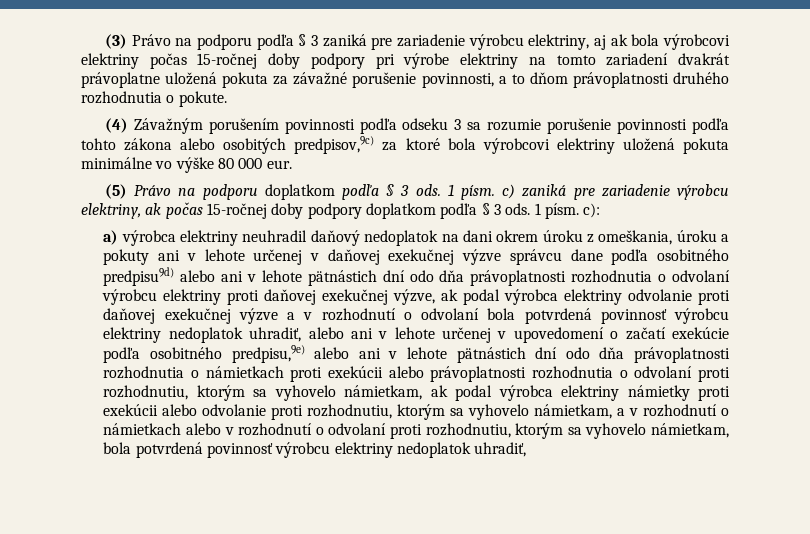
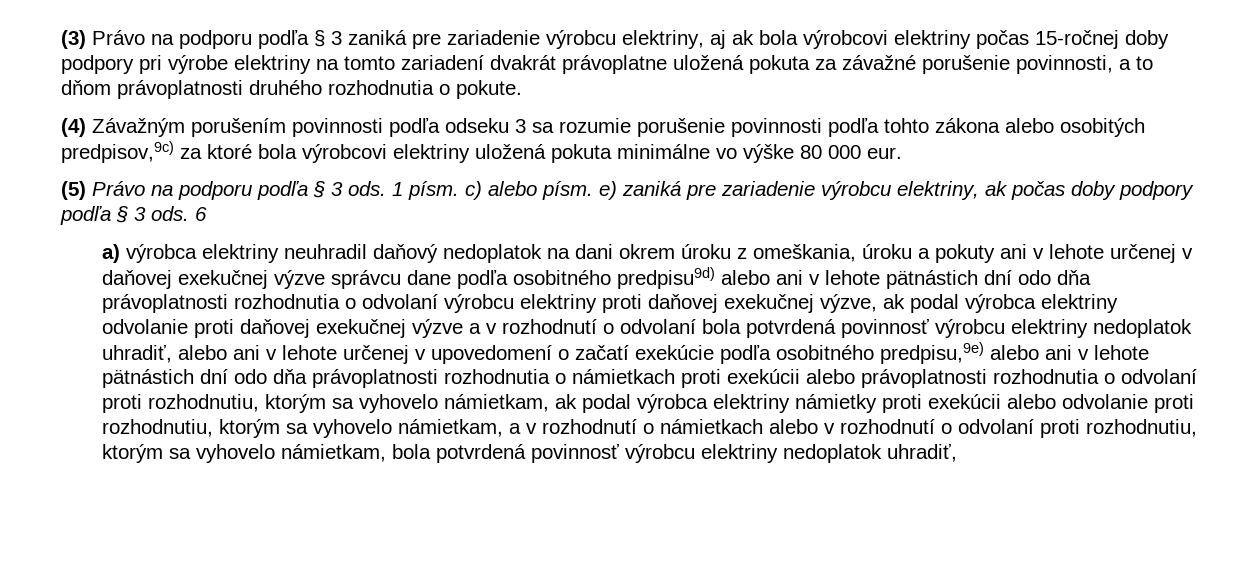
- (5) Právo na podporu doplatkom podľa § 3 ods.
+ (5) Právo na podporu podľa § 3 ods.
- 1 písm. c) zaniká pre zariadenie výrobcu elektriny, ak počas 15-ročnej doby podpory doplatkom podľa § 3 ods. 1 písm. c):
+ 1 písm. c) alebo písm. e) zaniká pre zariadenie výrobcu elektriny, ak počas doby podpory podľa § 3 ods. 6

